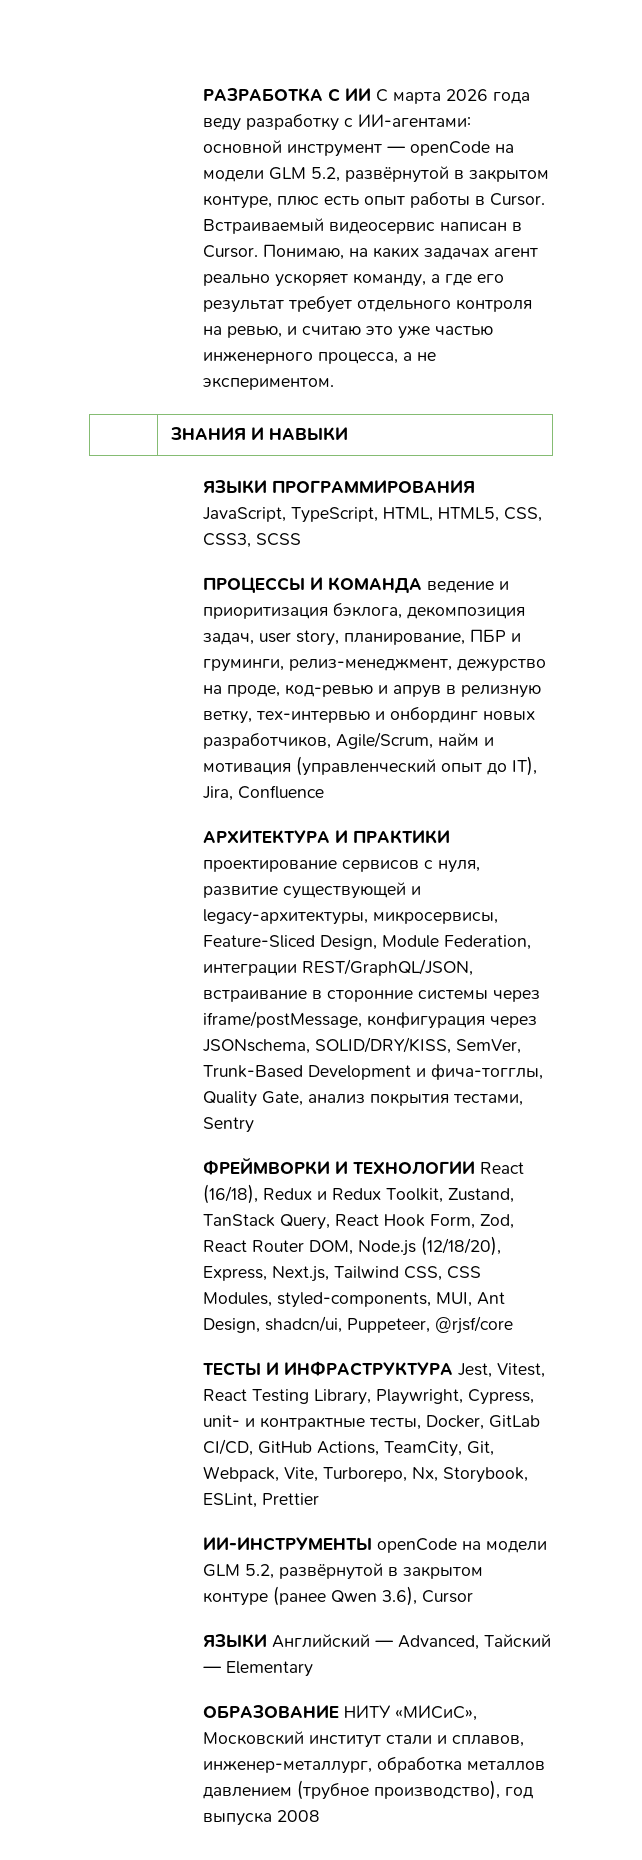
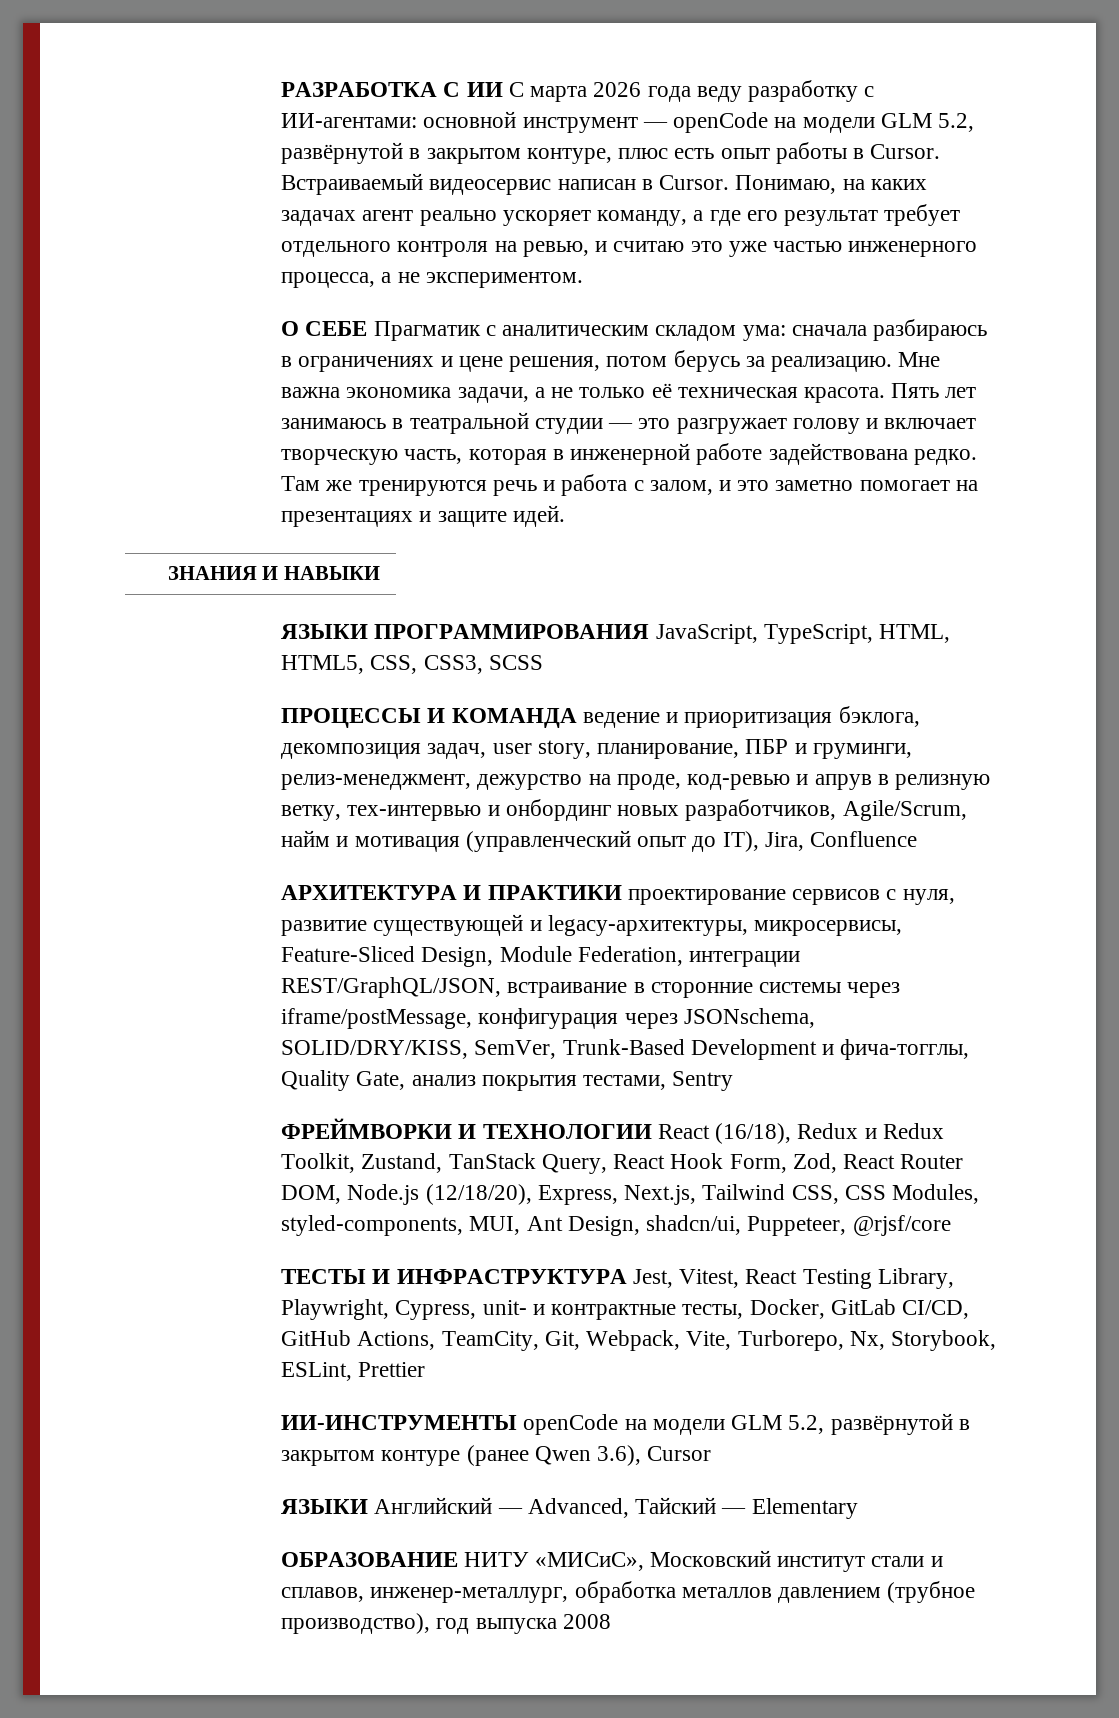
+ О СЕБЕ Прагматик с аналитическим складом ума: сначала разбираюсь в ограничениях и цене решения, потом берусь за реализацию. Мне важна экономика задачи, а не только её техническая красота. Пять лет занимаюсь в театральной студии — это разгружает голову и включает творческую часть, которая в инженерной работе задействована редко. Там же тренируются речь и работа с залом, и это заметно помогает на презентациях и защите идей.

